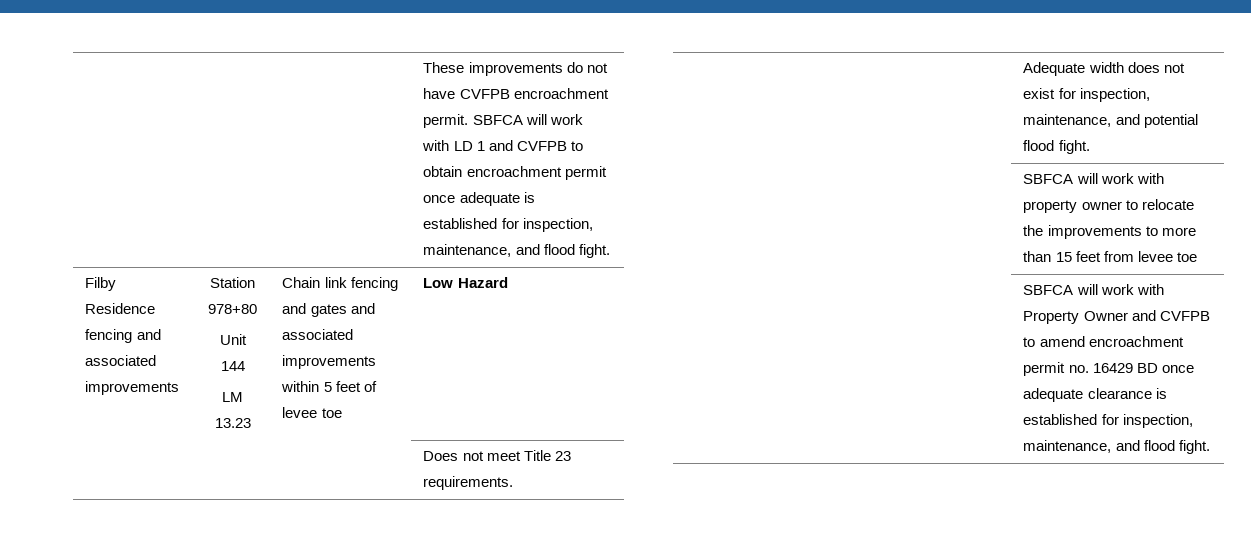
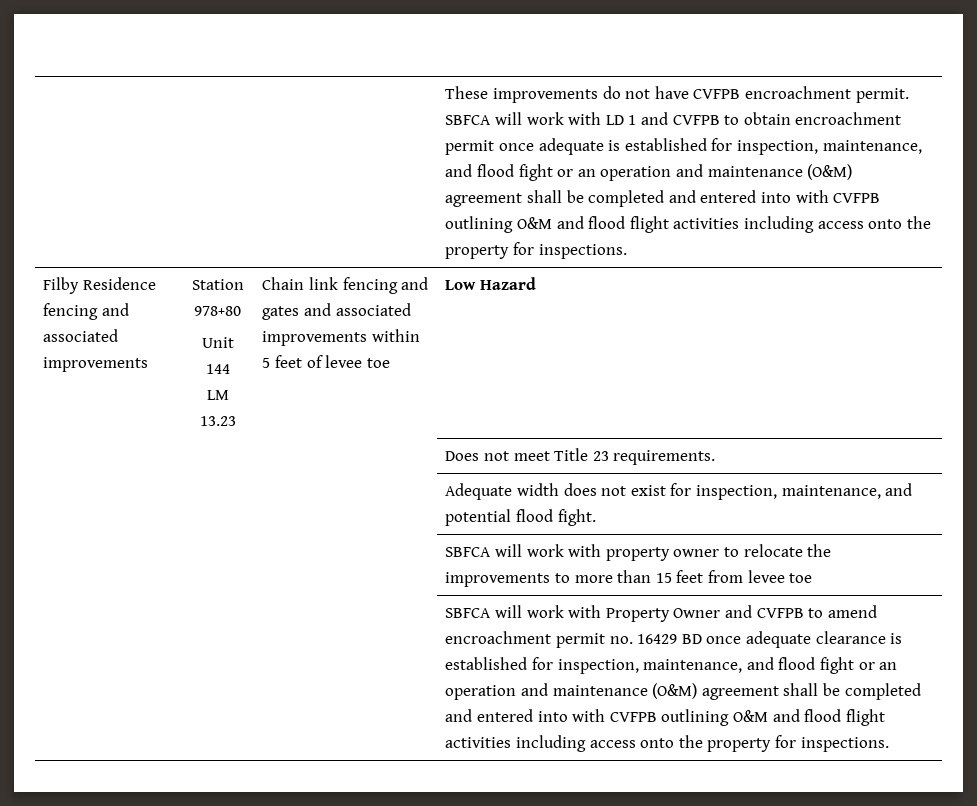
- SBFCA will work with LD 1 and CVFPB to obtain encroachment permit once adequate is established for inspection, maintenance, and flood fight.
+ SBFCA will work with LD 1 and CVFPB to obtain encroachment permit once adequate is established for inspection, maintenance, and flood fight or an operation and maintenance (O&M) agreement shall be completed and entered into with CVFPB outlining O&M and flood flight activities including access onto the property for inspections.
- SBFCA will work with Property Owner and CVFPB to amend encroachment permit no. 16429 BD once adequate clearance is established for inspection, maintenance, and flood fight.
+ SBFCA will work with Property Owner and CVFPB to amend encroachment permit no. 16429 BD once adequate clearance is established for inspection, maintenance, and flood fight or an operation and maintenance (O&M) agreement shall be completed and entered into with CVFPB outlining O&M and flood flight activities including access onto the property for inspections.

